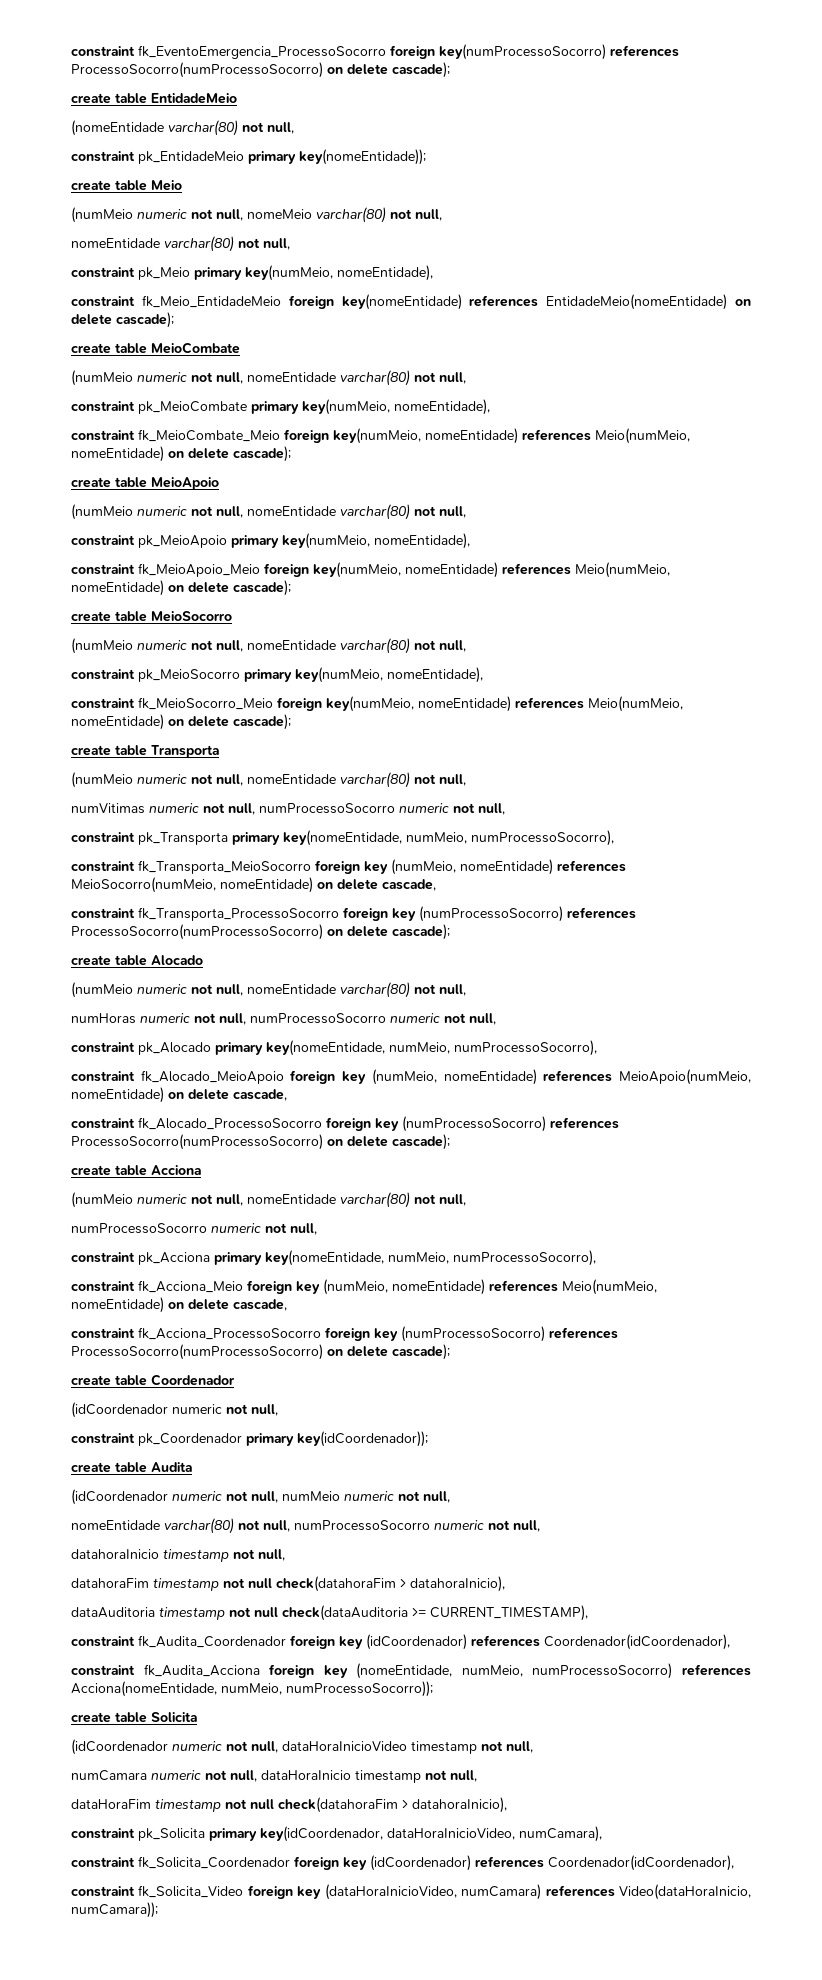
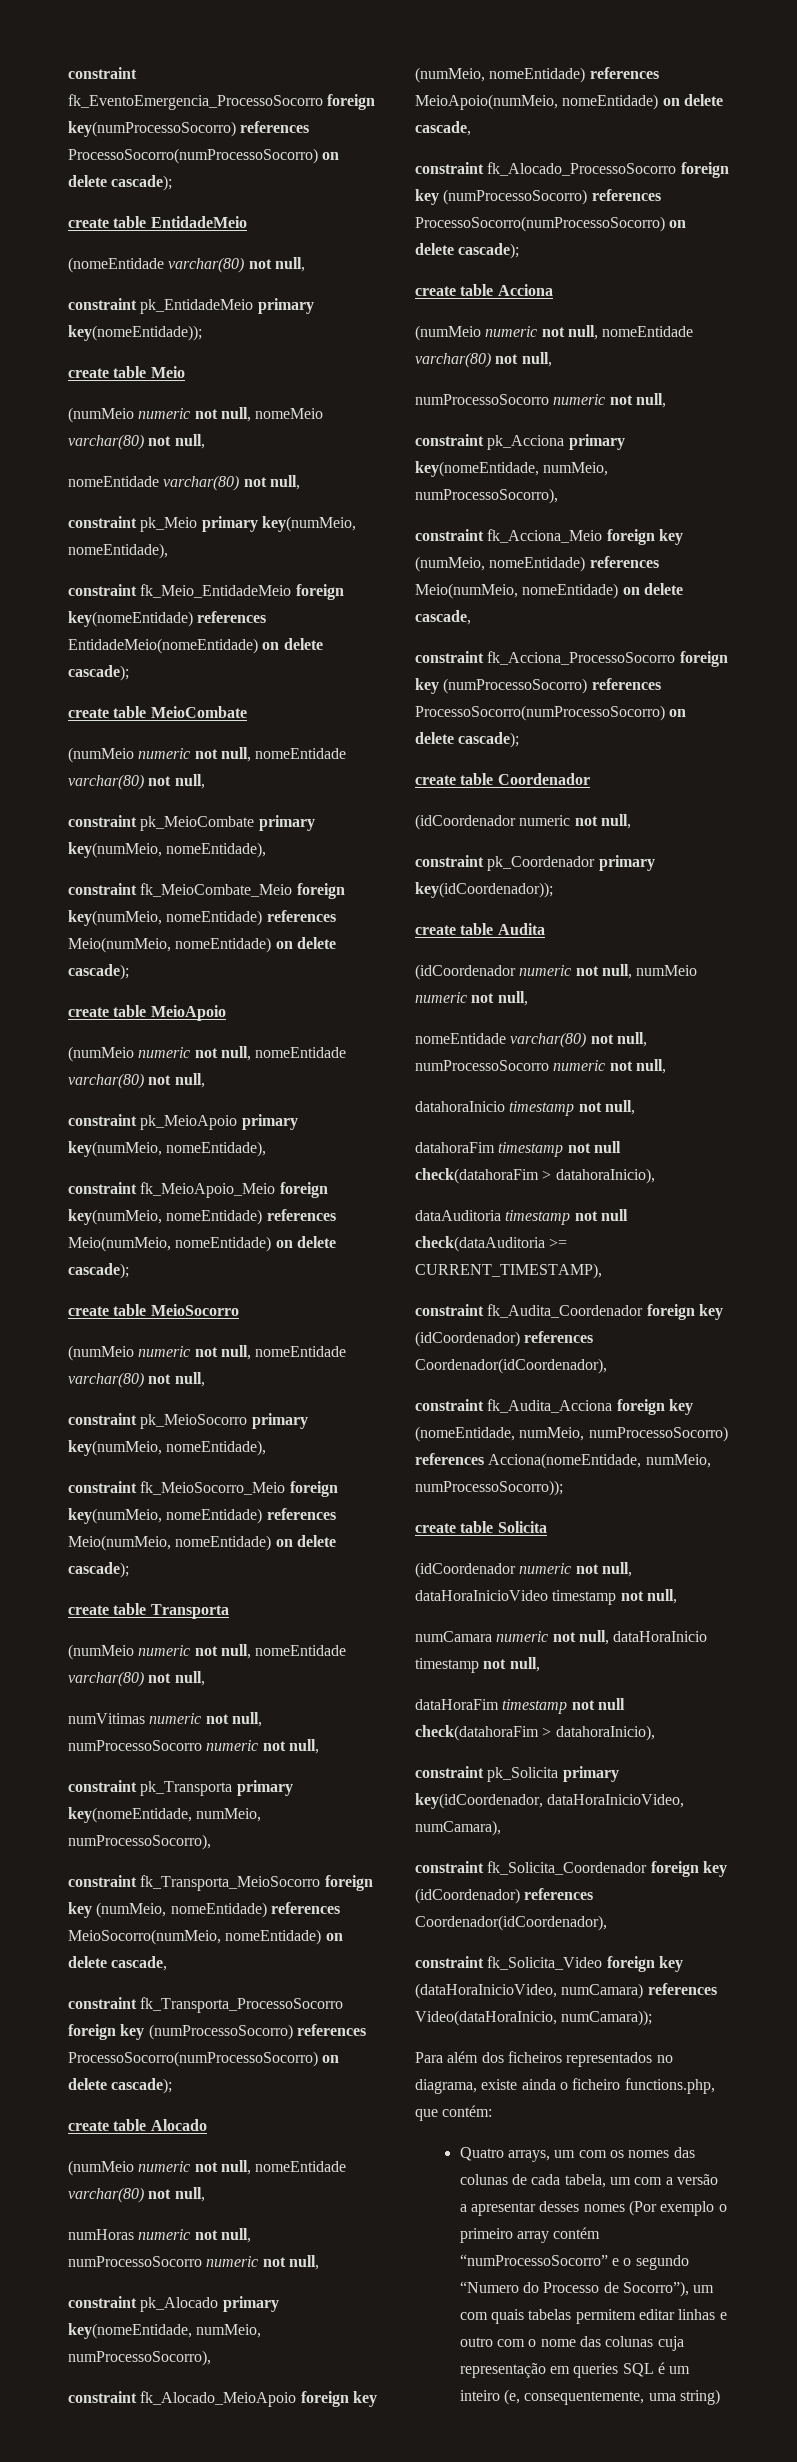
+ Para além dos ficheiros representados no diagrama, existe ainda o ficheiro functions.php, que contém:
+ Quatro arrays, um com os nomes das colunas de cada tabela, um com a versão a apresentar desses nomes (Por exemplo o primeiro array contém “numProcessoSocorro” e o segundo “Numero do Processo de Socorro”), um com quais tabelas permitem editar linhas e outro com o nome das colunas cuja representação em queries SQL é um inteiro (e, consequentemente, uma string)

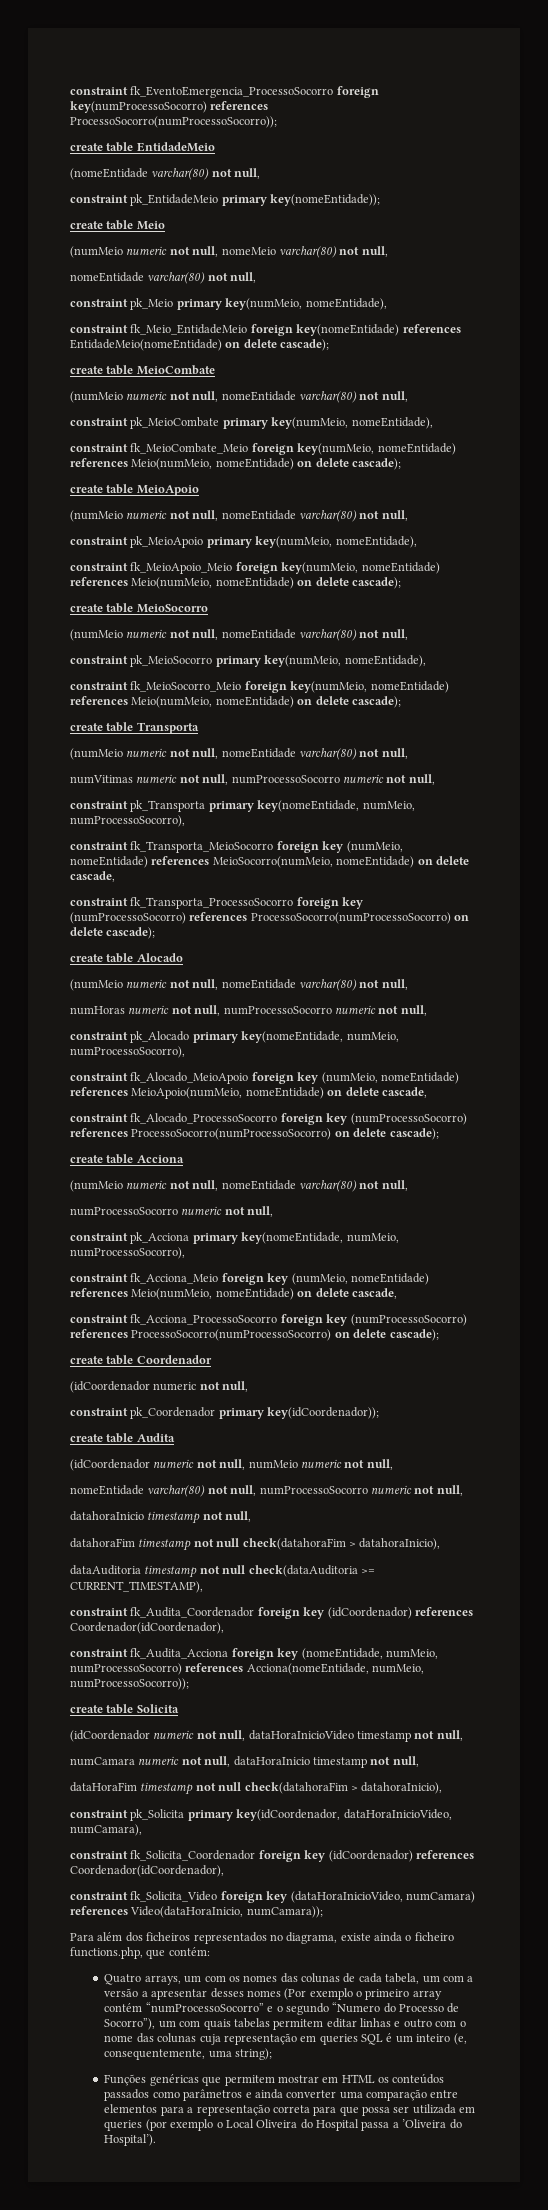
- constraint fk_EventoEmergencia_ProcessoSocorro foreign key(numProcessoSocorro) references ProcessoSocorro(numProcessoSocorro) on delete cascade);
+ constraint fk_EventoEmergencia_ProcessoSocorro foreign key(numProcessoSocorro) references ProcessoSocorro(numProcessoSocorro));
- Quatro arrays, um com os nomes das colunas de cada tabela, um com a versão a apresentar desses nomes (Por exemplo o primeiro array contém “numProcessoSocorro” e o segundo “Numero do Processo de Socorro”), um com quais tabelas permitem editar linhas e outro com o nome das colunas cuja representação em queries SQL é um inteiro (e, consequentemente, uma string)
+ Quatro arrays, um com os nomes das colunas de cada tabela, um com a versão a apresentar desses nomes (Por exemplo o primeiro array contém “numProcessoSocorro” e o segundo “Numero do Processo de Socorro”), um com quais tabelas permitem editar linhas e outro com o nome das colunas cuja representação em queries SQL é um inteiro (e, consequentemente, uma string);
+ Funções genéricas que permitem mostrar em HTML os conteúdos passados como parâmetros e ainda converter uma comparação entre elementos para a representação correta para que possa ser utilizada em queries (por exemplo o Local Oliveira do Hospital passa a ’Oliveira do Hospital’).

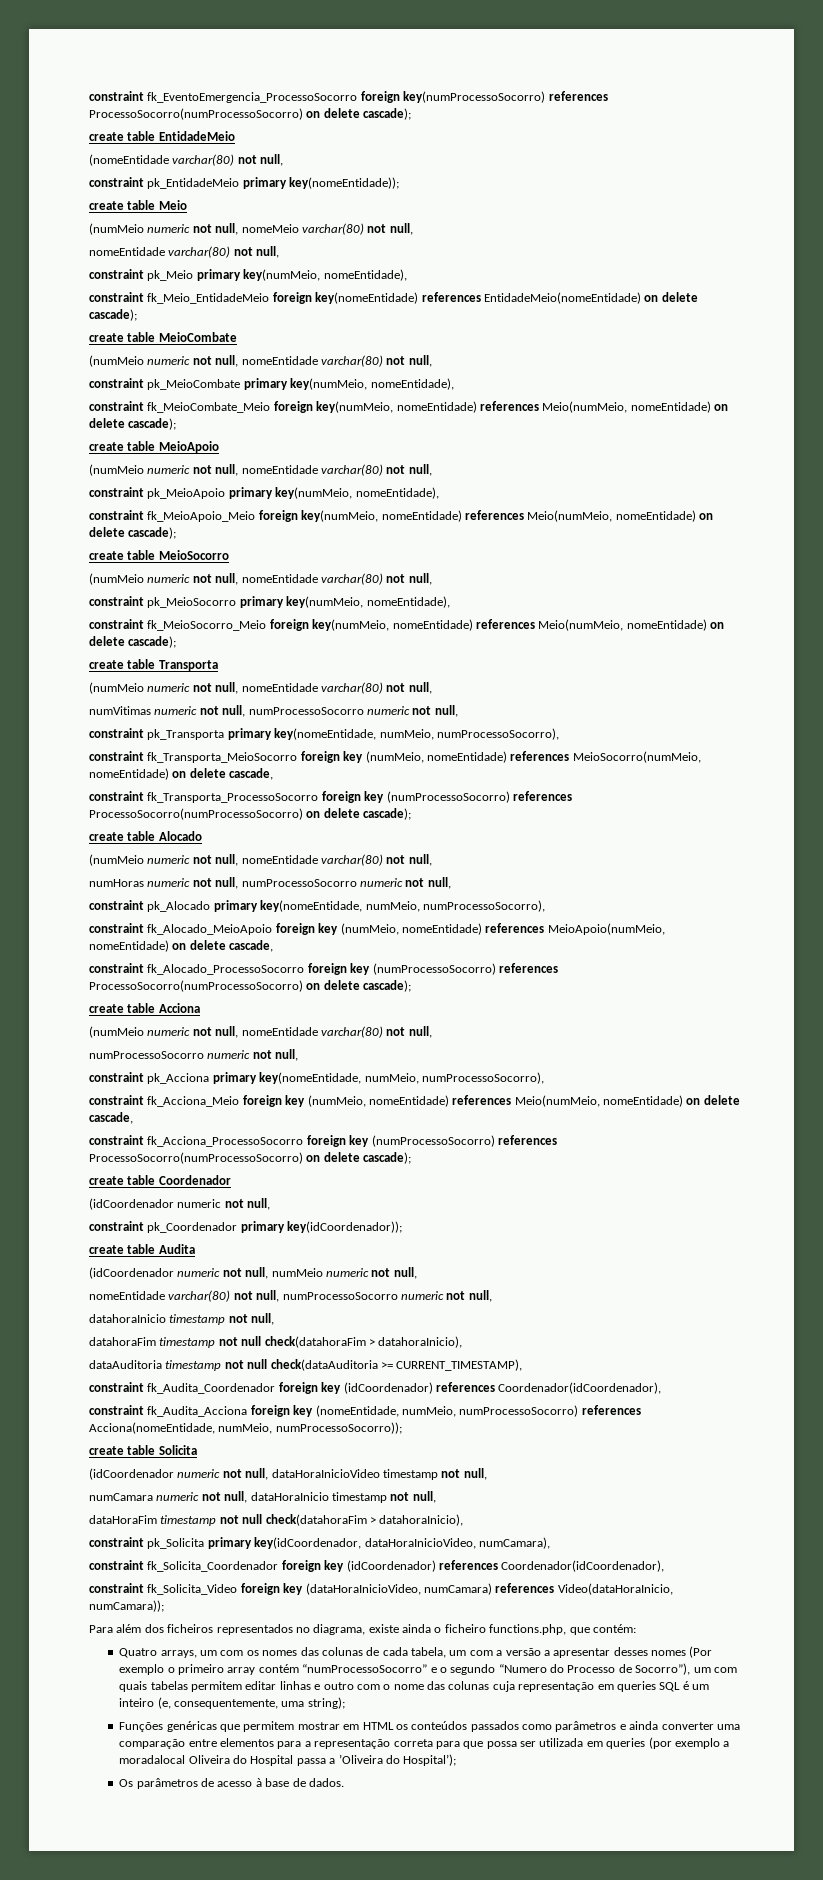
- constraint fk_EventoEmergencia_ProcessoSocorro foreign key(numProcessoSocorro) references ProcessoSocorro(numProcessoSocorro));
+ constraint fk_EventoEmergencia_ProcessoSocorro foreign key(numProcessoSocorro) references ProcessoSocorro(numProcessoSocorro) on delete cascade);
- Funções genéricas que permitem mostrar em HTML os conteúdos passados como parâmetros e ainda converter uma comparação entre elementos para a representação correta para que possa ser utilizada em queries (por exemplo o Local Oliveira do Hospital passa a ’Oliveira do Hospital’).
+ Funções genéricas que permitem mostrar em HTML os conteúdos passados como parâmetros e ainda converter uma comparação entre elementos para a representação correta para que possa ser utilizada em queries (por exemplo a moradalocal Oliveira do Hospital passa a ’Oliveira do Hospital’);
+ Os parâmetros de acesso à base de dados.

